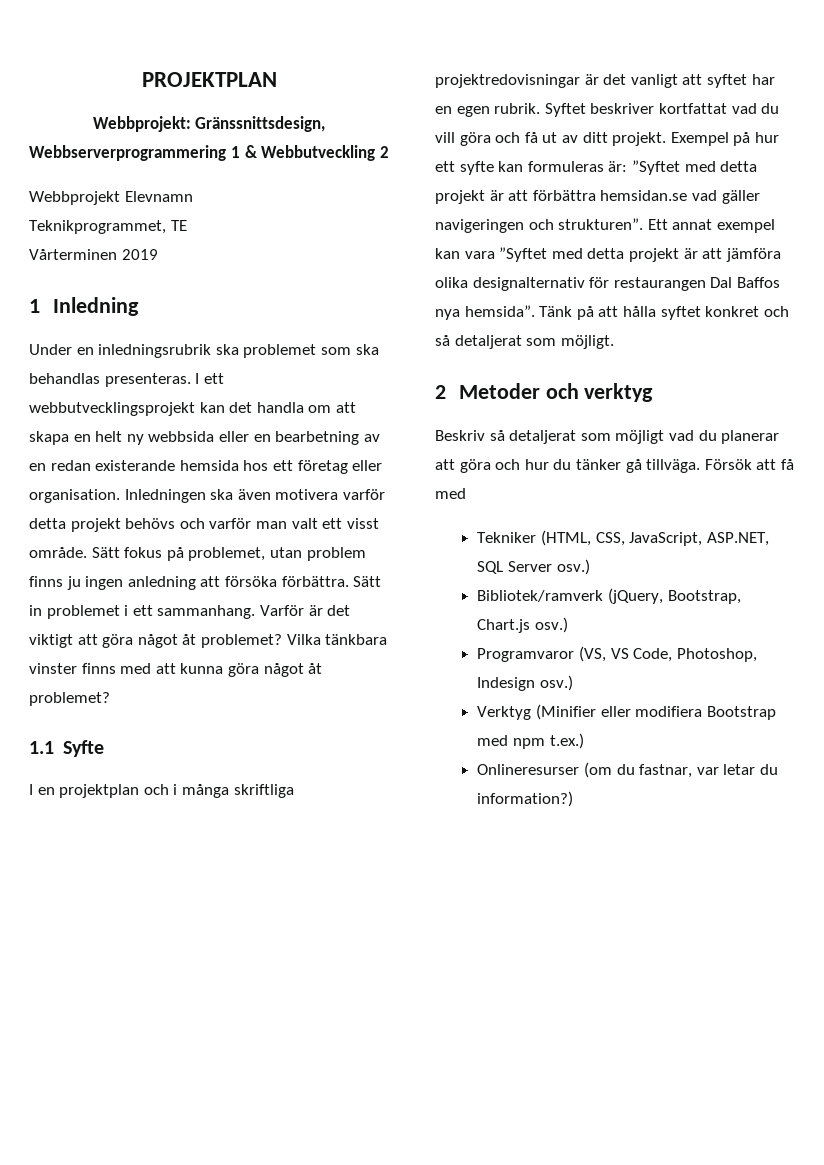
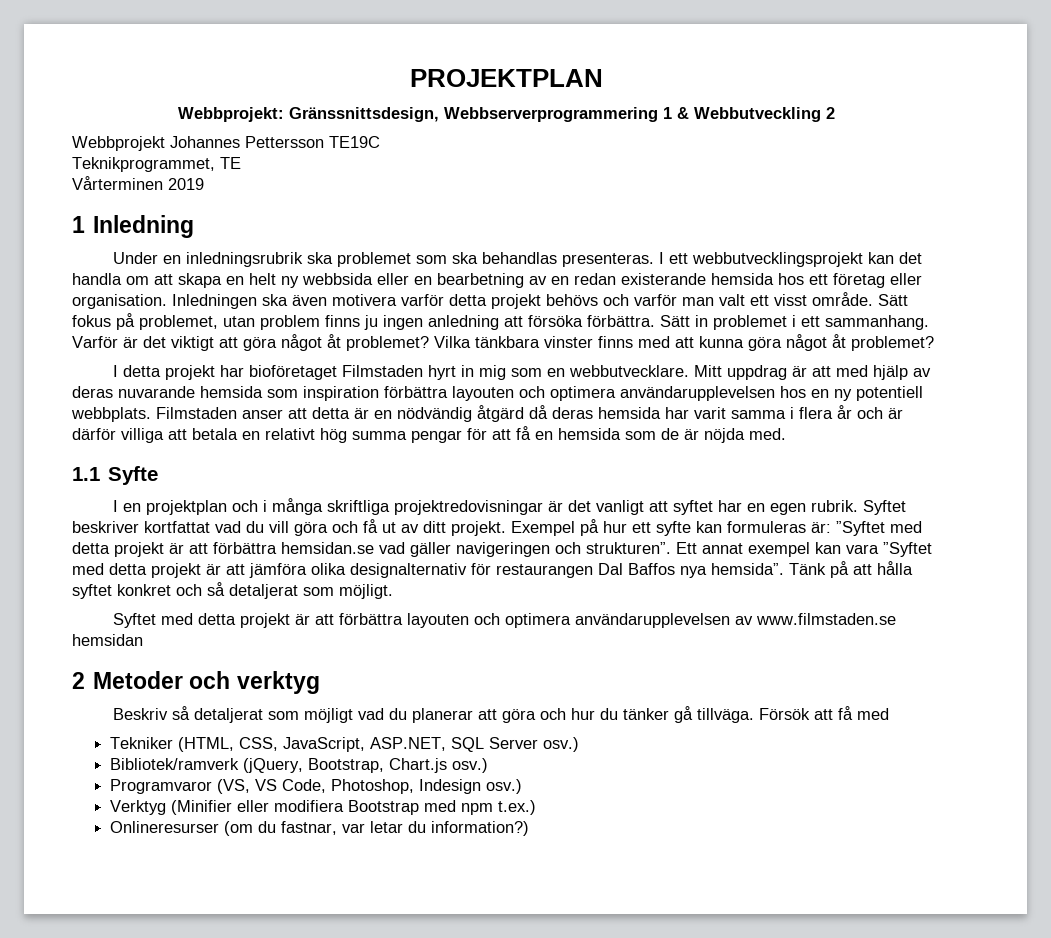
- Webbprojekt Elevnamn
+ Webbprojekt Johannes Pettersson TE19C
+ I detta projekt har bioföretaget Filmstaden hyrt in mig som en webbutvecklare. Mitt uppdrag är att med hjälp av deras nuvarande hemsida som inspiration förbättra layouten och optimera användarupplevelsen hos en ny potentiell webbplats. Filmstaden anser att detta är en nödvändig åtgärd då deras hemsida har varit samma i flera år och är därför villiga att betala en relativt hög summa pengar för att få en hemsida som de är nöjda med.
+ Syftet med detta projekt är att förbättra layouten och optimera användarupplevelsen av www.filmstaden.se hemsidan

